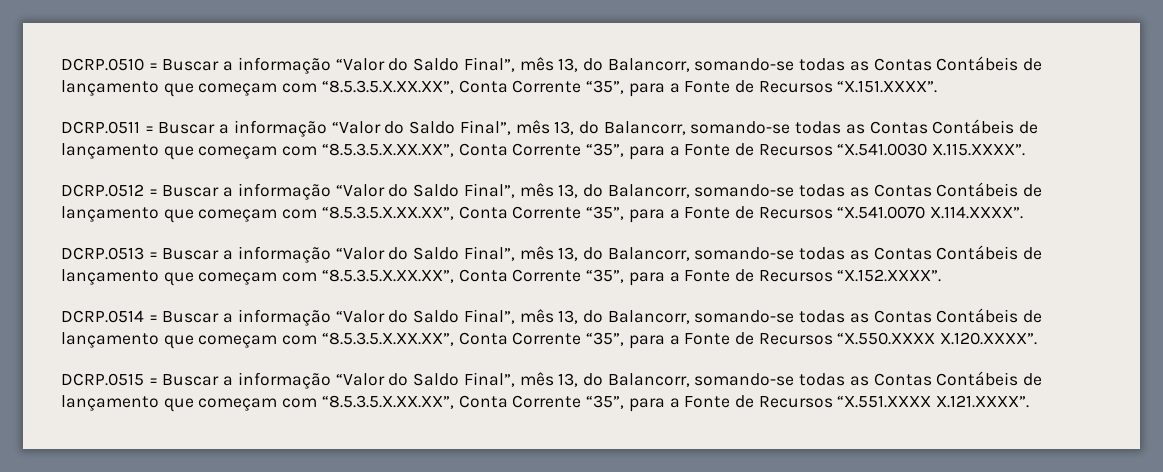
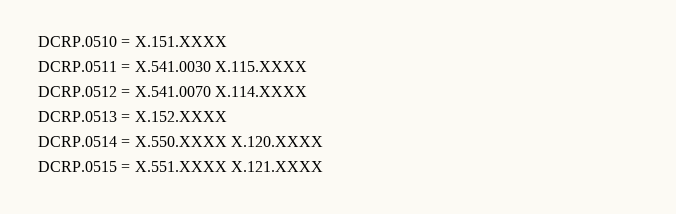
- DCRP.0510 = Buscar a informação “Valor do Saldo Final”, mês 13, do Balancorr, somando-se todas as Contas Contábeis de lançamento que começam com “8.5.3.5.X.XX.XX”, Conta Corrente “35”, para a Fonte de Recursos “X.151.XXXX”.
- DCRP.0511 = Buscar a informação “Valor do Saldo Final”, mês 13, do Balancorr, somando-se todas as Contas Contábeis de lançamento que começam com “8.5.3.5.X.XX.XX”, Conta Corrente “35”, para a Fonte de Recursos “X.541.0030 X.115.XXXX”.
- DCRP.0512 = Buscar a informação “Valor do Saldo Final”, mês 13, do Balancorr, somando-se todas as Contas Contábeis de lançamento que começam com “8.5.3.5.X.XX.XX”, Conta Corrente “35”, para a Fonte de Recursos “X.541.0070 X.114.XXXX”.
- DCRP.0513 = Buscar a informação “Valor do Saldo Final”, mês 13, do Balancorr, somando-se todas as Contas Contábeis de lançamento que começam com “8.5.3.5.X.XX.XX”, Conta Corrente “35”, para a Fonte de Recursos “X.152.XXXX”.
- DCRP.0514 = Buscar a informação “Valor do Saldo Final”, mês 13, do Balancorr, somando-se todas as Contas Contábeis de lançamento que começam com “8.5.3.5.X.XX.XX”, Conta Corrente “35”, para a Fonte de Recursos “X.550.XXXX X.120.XXXX”.
- DCRP.0515 = Buscar a informação “Valor do Saldo Final”, mês 13, do Balancorr, somando-se todas as Contas Contábeis de lançamento que começam com “8.5.3.5.X.XX.XX”, Conta Corrente “35”, para a Fonte de Recursos “X.551.XXXX X.121.XXXX”.
+ DCRP.0510 = X.151.XXXX
+ DCRP.0511 = X.541.0030 X.115.XXXX
+ DCRP.0512 = X.541.0070 X.114.XXXX
+ DCRP.0513 = X.152.XXXX
+ DCRP.0514 = X.550.XXXX X.120.XXXX
+ DCRP.0515 = X.551.XXXX X.121.XXXX

